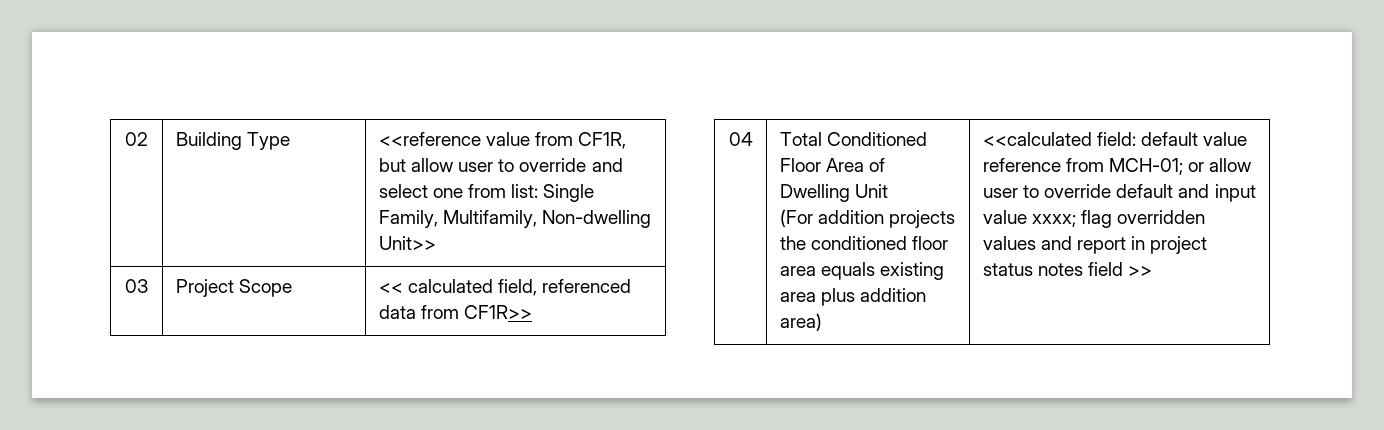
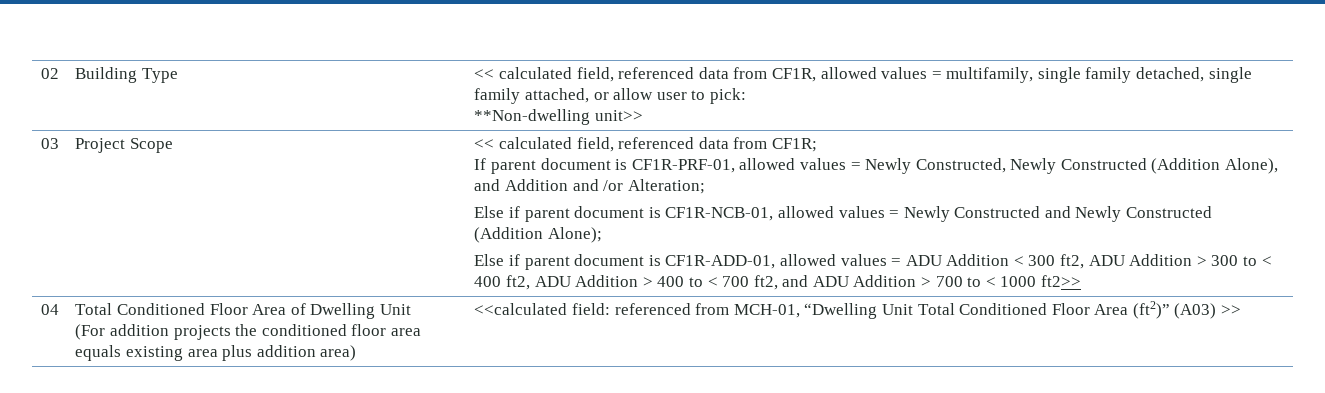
- 02 | Building Type | <<reference value from CF1R, but allow user to override and select one from list: Single Family, Multifamily, Non-dwelling Unit>>
+ 02 | Building Type | << calculated field, referenced data from CF1R, allowed values = multifamily, single family detached, single family attached, or allow user to pick:
+ **Non-dwelling unit>>
- << calculated field, referenced data from CF1R>>
+ << calculated field, referenced data from CF1R;
+ If parent document is CF1R-PRF-01, allowed values = Newly Constructed, Newly Constructed (Addition Alone), and Addition and /or Alteration;
+ Else if parent document is CF1R-NCB-01, allowed values = Newly Constructed and Newly Constructed (Addition Alone);
+ Else if parent document is CF1R-ADD-01, allowed values = ADU Addition < 300 ft2, ADU Addition > 300 to < 400 ft2, ADU Addition > 400 to < 700 ft2, and ADU Addition > 700 to < 1000 ft2>>
- <<calculated field: default value reference from MCH-01; or allow user to override default and input value xxxx; flag overridden values and report in project status notes field >>
+ <<calculated field: referenced from MCH-01, “Dwelling Unit Total Conditioned Floor Area (ft2)” (A03) >>

